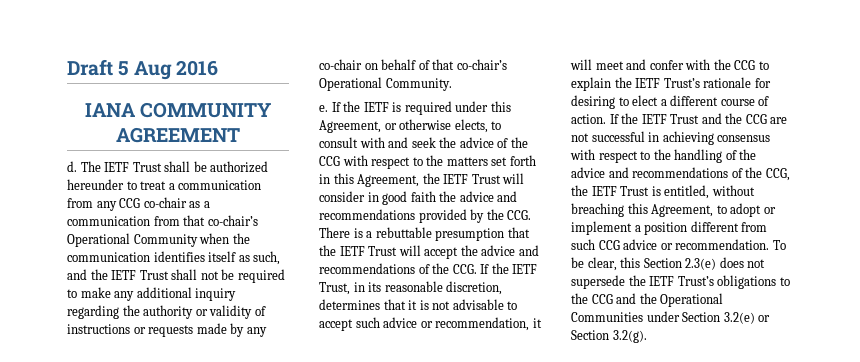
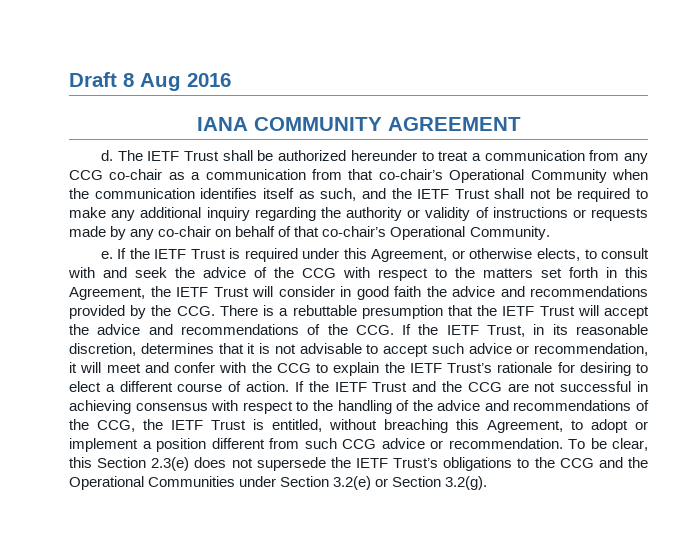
- Draft 5 Aug 2016
+ Draft 8 Aug 2016
- If the IETF is required under this Agreement, or otherwise elects, to consult with and seek the advice of the CCG with respect to the matters set forth in this Agreement, the IETF Trust will consider in good faith the advice and recommendations provided by the CCG. There is a rebuttable presumption that the IETF Trust will accept the advice and recommendations of the CCG. If the IETF Trust, in its reasonable discretion, determines that it is not advisable to accept such advice or recommendation, it will meet and confer with the CCG to explain the IETF Trust’s rationale for desiring to elect a different course of action.
+ If the IETF Trust is required under this Agreement, or otherwise elects, to consult with and seek the advice of the CCG with respect to the matters set forth in this Agreement, the IETF Trust will consider in good faith the advice and recommendations provided by the CCG. There is a rebuttable presumption that the IETF Trust will accept the advice and recommendations of the CCG. If the IETF Trust, in its reasonable discretion, determines that it is not advisable to accept such advice or recommendation, it will meet and confer with the CCG to explain the IETF Trust’s rationale for desiring to elect a different course of action.

